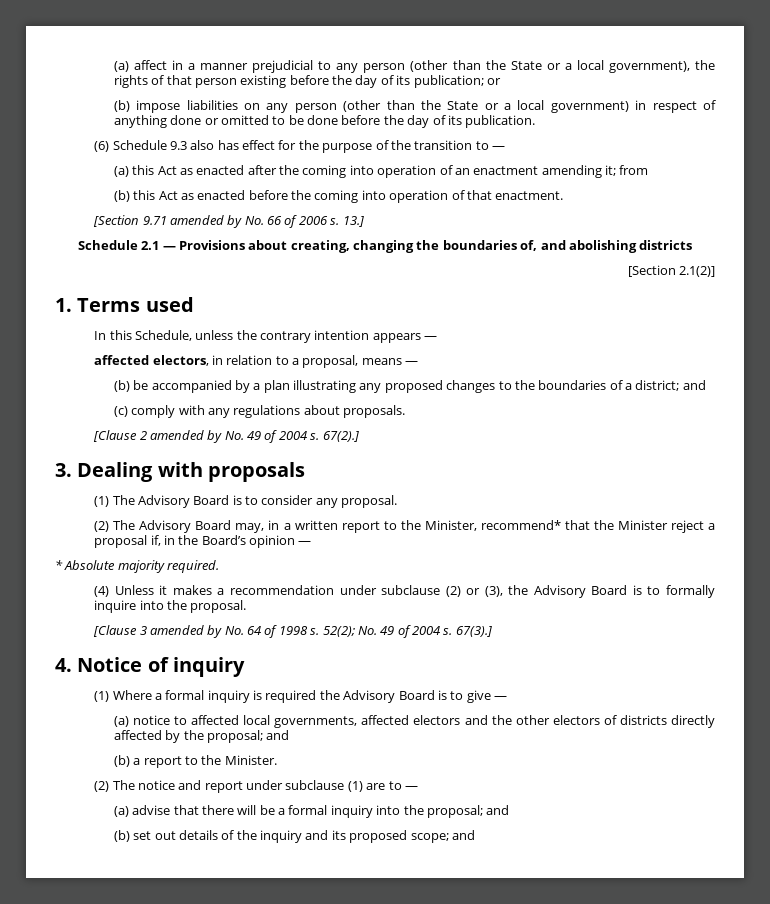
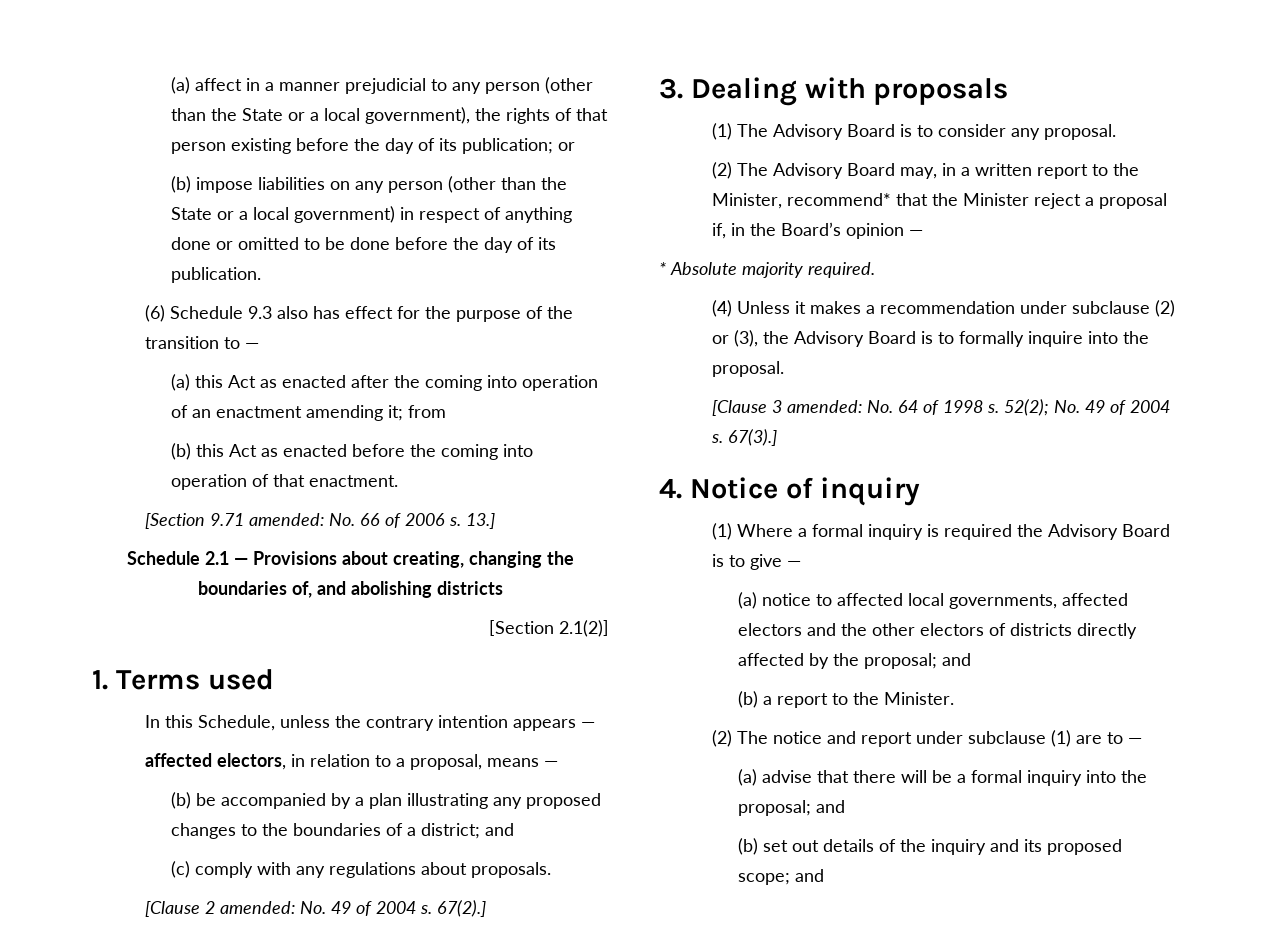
- [Section 9.71 amended by No. 66 of 2006 s.
+ [Section 9.71 amended: No. 66 of 2006 s.
- [Clause 2 amended by No. 49 of 2004 s.
+ [Clause 2 amended: No. 49 of 2004 s.
- [Clause 3 amended by No. 64 of 1998 s.
+ [Clause 3 amended: No. 64 of 1998 s.

